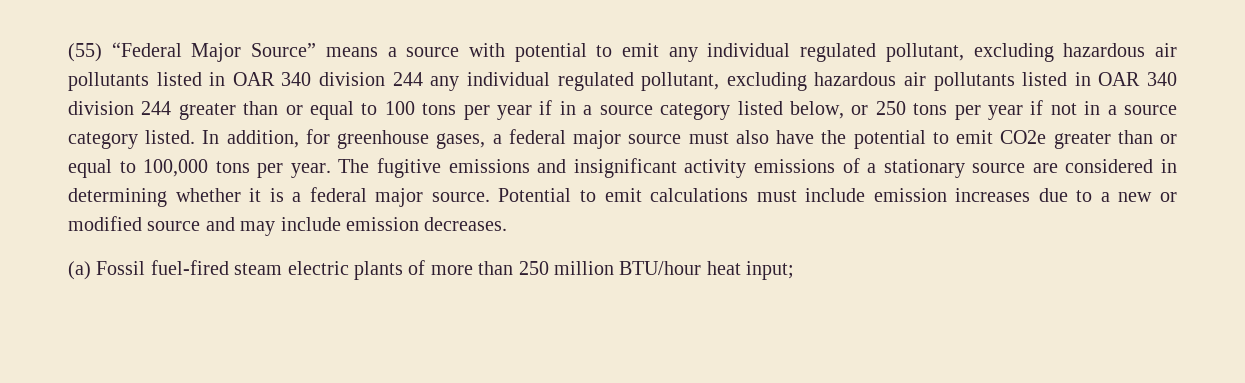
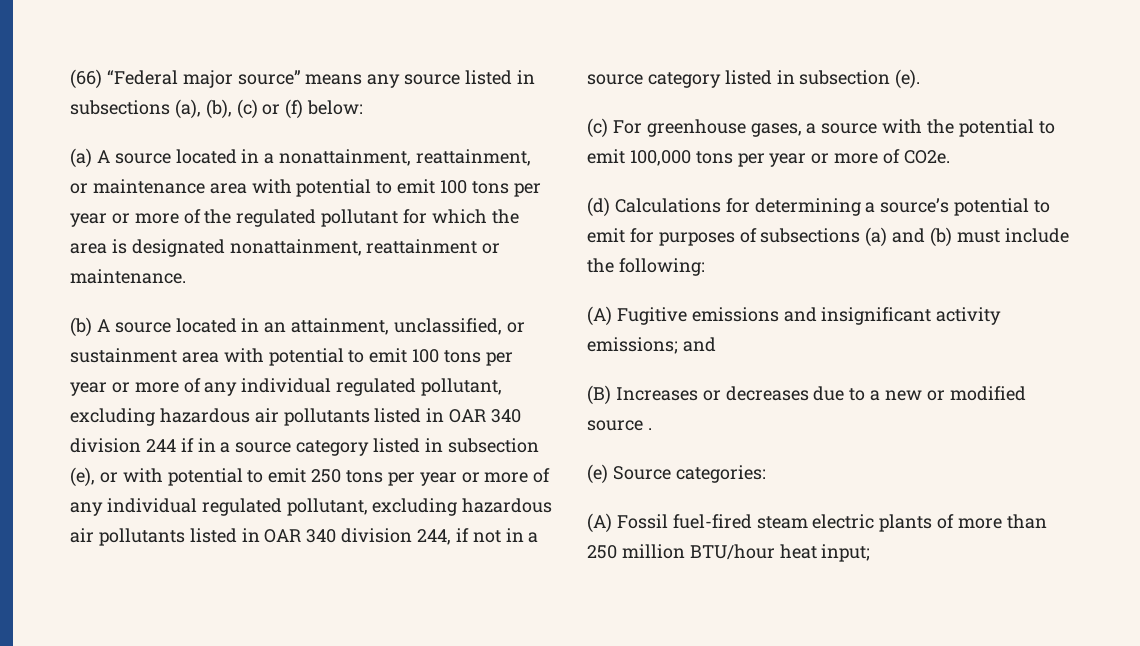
- (55) “Federal Major Source” means a source with potential to emit any individual regulated pollutant, excluding hazardous air pollutants listed in OAR 340 division 244 any individual regulated pollutant, excluding hazardous air pollutants listed in OAR 340 division 244 greater than or equal to 100 tons per year if in a source category listed below, or 250 tons per year if not in a source category listed. In addition, for greenhouse gases, a federal major source must also have the potential to emit CO2e greater than or equal to 100,000 tons per year. The fugitive emissions and insignificant activity emissions of a stationary source are considered in determining whether it is a federal major source. Potential to emit calculations must include emission increases due to a new or modified source and may include emission decreases.
- (a) Fossil fuel-fired steam electric plants of more than 250 million BTU/hour heat input;
+ (66) “Federal major source” means any source listed in subsections (a), (b), (c) or (f) below:
+ (a) A source located in a nonattainment, reattainment, or maintenance area with potential to emit 100 tons per year or more of the regulated pollutant for which the area is designated nonattainment, reattainment or maintenance.
+ (b) A source located in an attainment, unclassified, or sustainment area with potential to emit 100 tons per year or more of any individual regulated pollutant, excluding hazardous air pollutants listed in OAR 340 division 244 if in a source category listed in subsection (e), or with potential to emit 250 tons per year or more of any individual regulated pollutant, excluding hazardous air pollutants listed in OAR 340 division 244, if not in a source category listed in subsection (e).
+ (c) For greenhouse gases, a source with the potential to emit 100,000 tons per year or more of CO2e.
+ (d) Calculations for determining a source’s potential to emit for purposes of subsections (a) and (b) must include the following:
+ (A) Fugitive emissions and insignificant activity emissions; and
+ (B) Increases or decreases due to a new or modified source .
+ (e) Source categories:
+ (A) Fossil fuel-fired steam electric plants of more than 250 million BTU/hour heat input;

